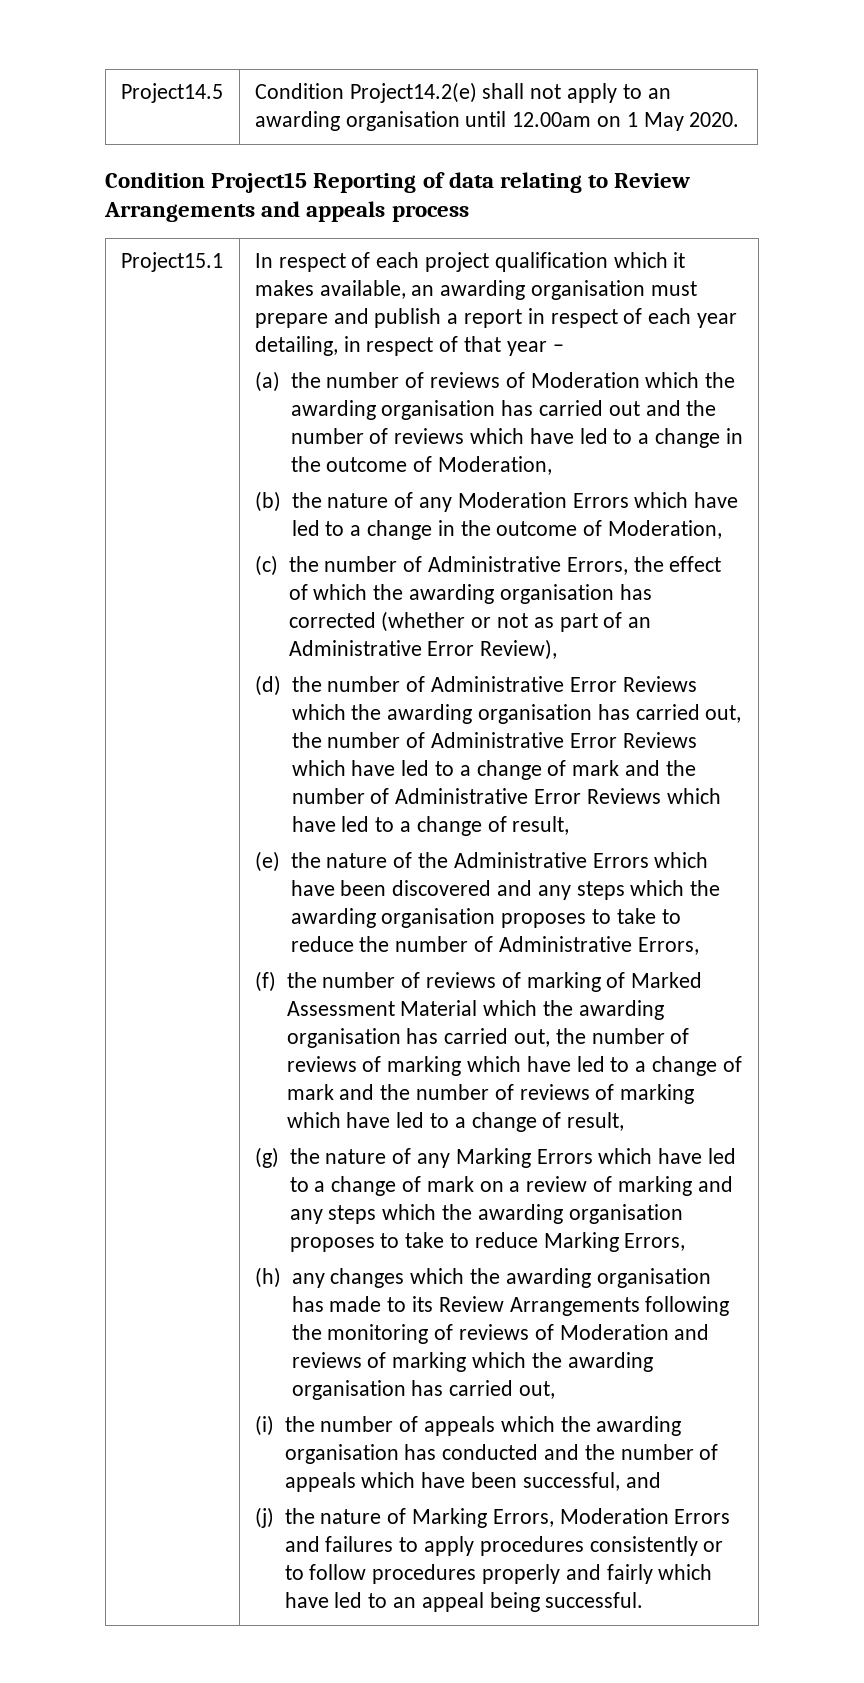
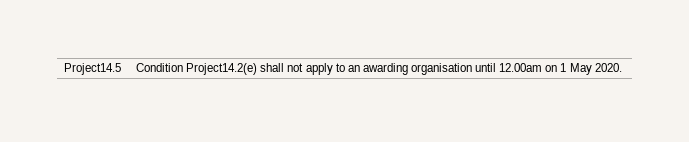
- Condition Project15 Reporting of data relating to Review Arrangements and appeals process
- Project15.1 | In respect of each project qualification which it makes available, an awarding organisation must prepare and publish a report in respect of each year detailing, in respect of that year –
- (a) the number of reviews of Moderation which the awarding organisation has carried out and the number of reviews which have led to a change in the outcome of Moderation,
- (b) the nature of any Moderation Errors which have led to a change in the outcome of Moderation,
- (c) the number of Administrative Errors, the effect of which the awarding organisation has corrected (whether or not as part of an Administrative Error Review),
- (d) the number of Administrative Error Reviews which the awarding organisation has carried out, the number of Administrative Error Reviews which have led to a change of mark and the number of Administrative Error Reviews which have led to a change of result,
- (e) the nature of the Administrative Errors which have been discovered and any steps which the awarding organisation proposes to take to reduce the number of Administrative Errors,
- (f) the number of reviews of marking of Marked Assessment Material which the awarding organisation has carried out, the number of reviews of marking which have led to a change of mark and the number of reviews of marking which have led to a change of result,
- (g) the nature of any Marking Errors which have led to a change of mark on a review of marking and any steps which the awarding organisation proposes to take to reduce Marking Errors,
- (h) any changes which the awarding organisation has made to its Review Arrangements following the monitoring of reviews of Moderation and reviews of marking which the awarding organisation has carried out,
- (i) the number of appeals which the awarding organisation has conducted and the number of appeals which have been successful, and
- (j) the nature of Marking Errors, Moderation Errors and failures to apply procedures consistently or to follow procedures properly and fairly which have led to an appeal being successful.

